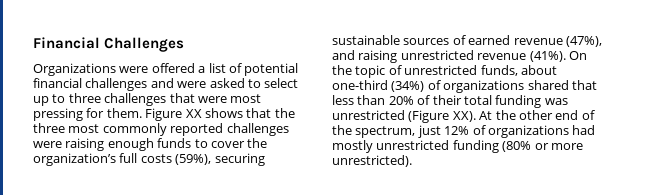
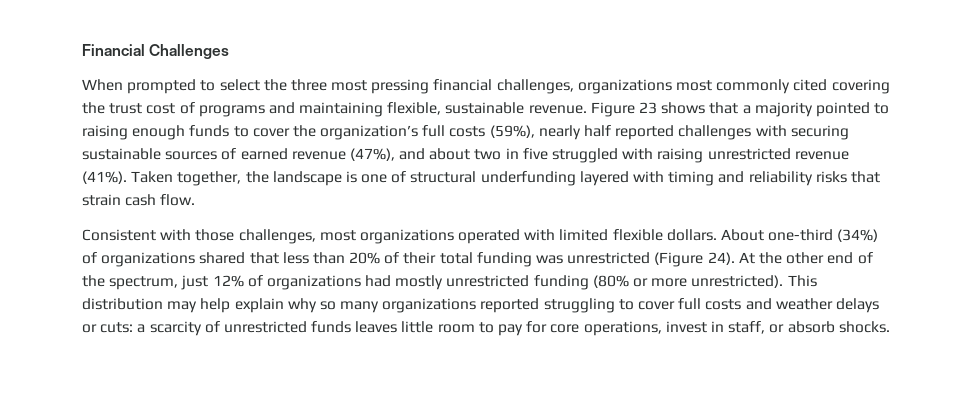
- Organizations were offered a list of potential financial challenges and were asked to select up to three challenges that were most pressing for them. Figure XX shows that the three most commonly reported challenges were raising enough funds to cover the organization’s full costs (59%), securing sustainable sources of earned revenue (47%), and raising unrestricted revenue (41%). On the topic of unrestricted funds, about one-third (34%) of organizations shared that less than 20% of their total funding was unrestricted (Figure XX). At the other end of the spectrum, just 12% of organizations had mostly unrestricted funding (80% or more unrestricted).
+ When prompted to select the three most pressing financial challenges, organizations most commonly cited covering the trust cost of programs and maintaining flexible, sustainable revenue. Figure 23 shows that a majority pointed to raising enough funds to cover the organization’s full costs (59%), nearly half reported challenges with securing sustainable sources of earned revenue (47%), and about two in five struggled with raising unrestricted revenue (41%). Taken together, the landscape is one of structural underfunding layered with timing and reliability risks that strain cash flow.
+ Consistent with those challenges, most organizations operated with limited flexible dollars. About one-third (34%) of organizations shared that less than 20% of their total funding was unrestricted (Figure 24). At the other end of the spectrum, just 12% of organizations had mostly unrestricted funding (80% or more unrestricted).
+ This distribution may help explain why so many organizations reported struggling to cover full costs and weather delays or cuts: a scarcity of unrestricted funds leaves little room to pay for core operations, invest in staff, or absorb shocks.

